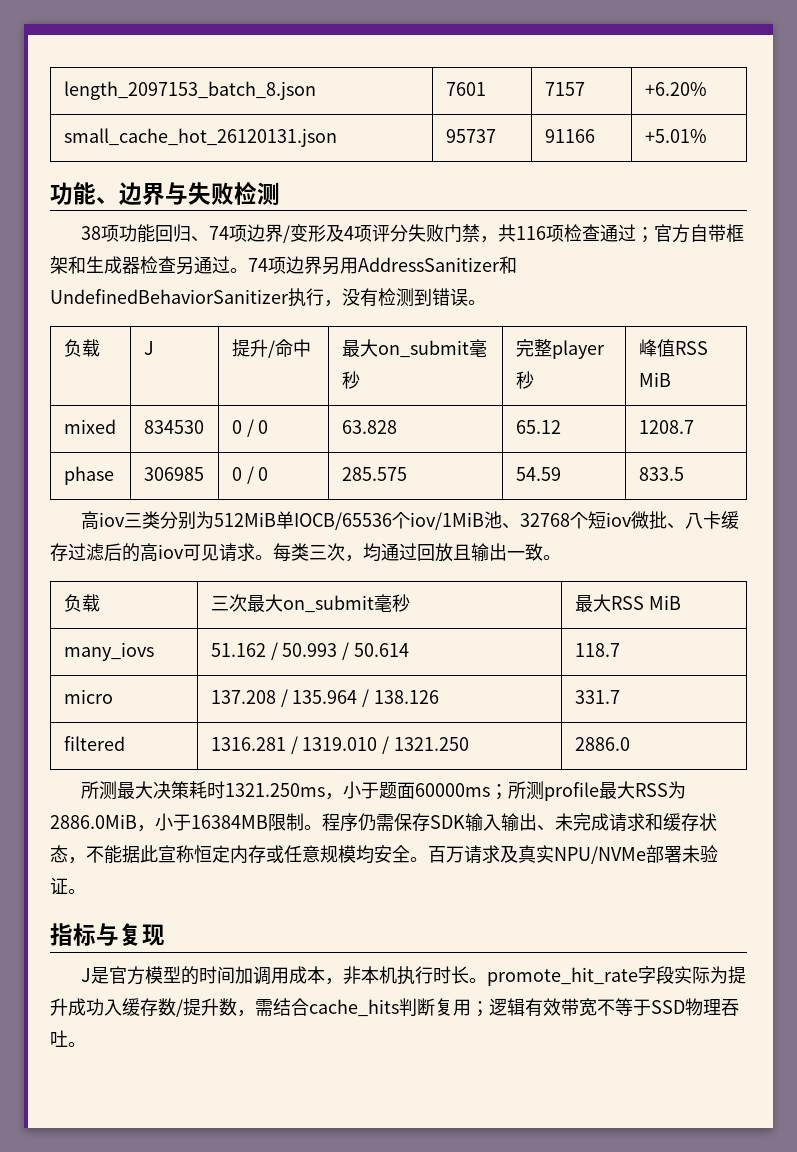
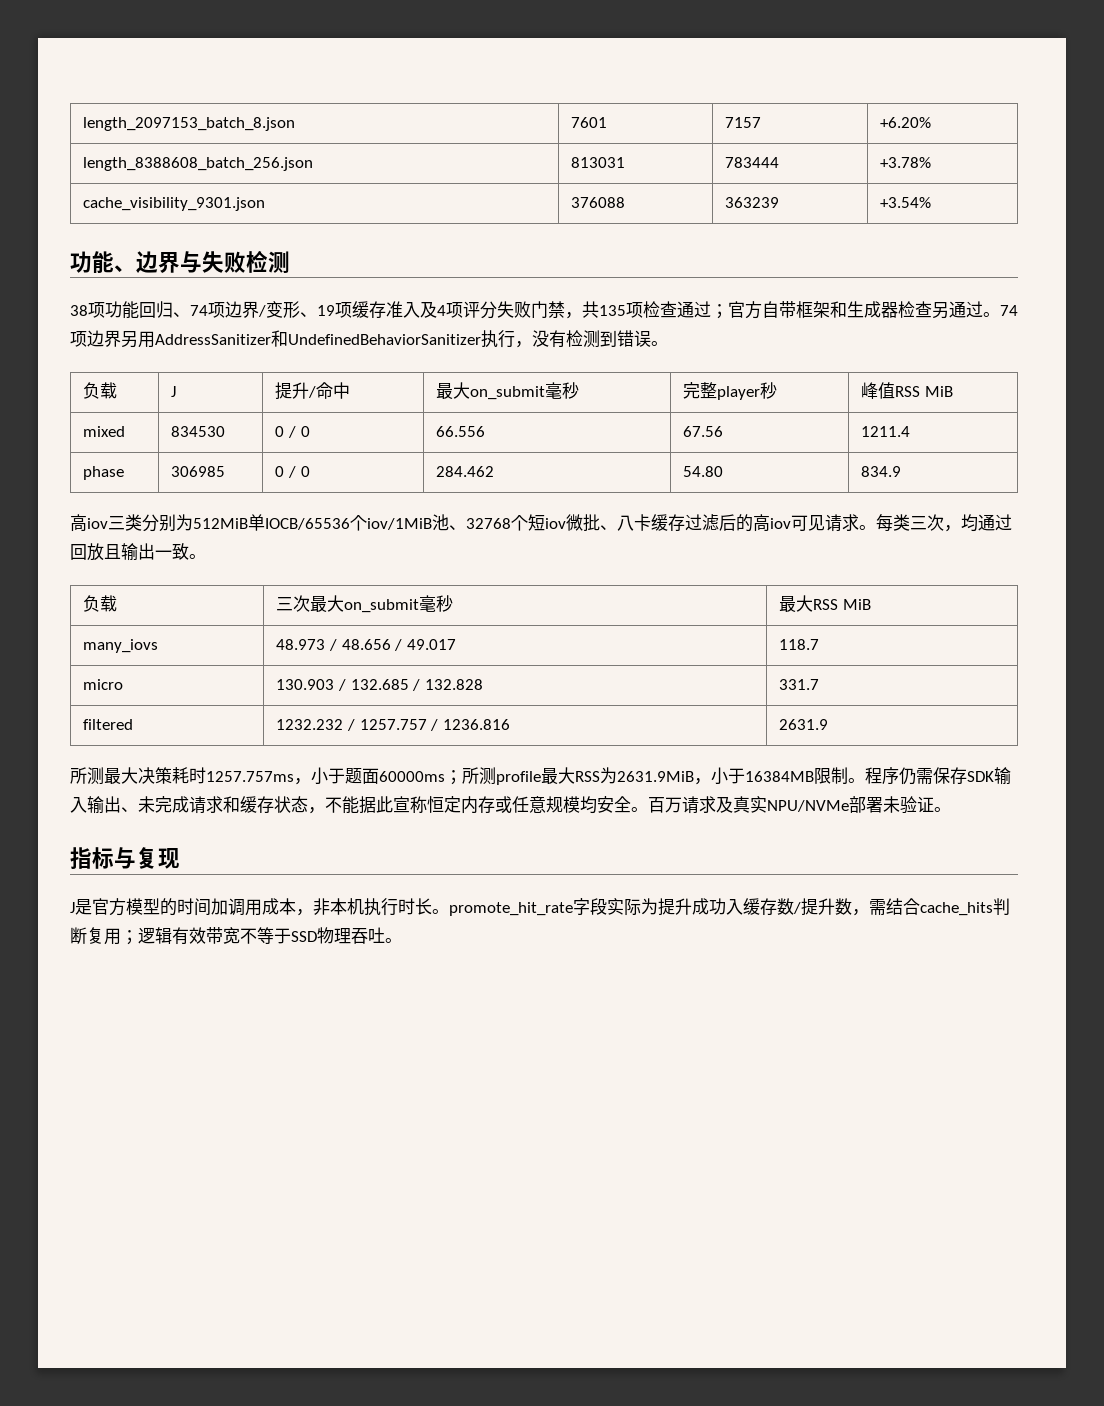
- small_cache_hot_26120131.json | 95737 | 91166 | +5.01%
+ length_8388608_batch_256.json | 813031 | 783444 | +3.78%
+ cache_visibility_9301.json | 376088 | 363239 | +3.54%
- 38项功能回归、74项边界/变形及4项评分失败门禁，共116项检查通过；官方自带框架和生成器检查另通过。
+ 38项功能回归、74项边界/变形、19项缓存准入及4项评分失败门禁，共135项检查通过；官方自带框架和生成器检查另通过。
- mixed | 834530 | 0 / 0 | 63.828 | 65.12 | 1208.7
+ mixed | 834530 | 0 / 0 | 66.556 | 67.56 | 1211.4
- phase | 306985 | 0 / 0 | 285.575 | 54.59 | 833.5
+ phase | 306985 | 0 / 0 | 284.462 | 54.80 | 834.9
- many_iovs | 51.162 / 50.993 / 50.614 | 118.7
- micro | 137.208 / 135.964 / 138.126 | 331.7
- filtered | 1316.281 / 1319.010 / 1321.250 | 2886.0
+ many_iovs | 48.973 / 48.656 / 49.017 | 118.7
+ micro | 130.903 / 132.685 / 132.828 | 331.7
+ filtered | 1232.232 / 1257.757 / 1236.816 | 2631.9
- 所测最大决策耗时1321.250ms，小于题面60000ms；所测profile最大RSS为2886.0MiB，小于16384MB限制。
+ 所测最大决策耗时1257.757ms，小于题面60000ms；所测profile最大RSS为2631.9MiB，小于16384MB限制。

